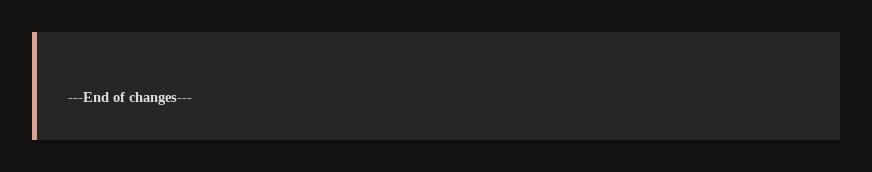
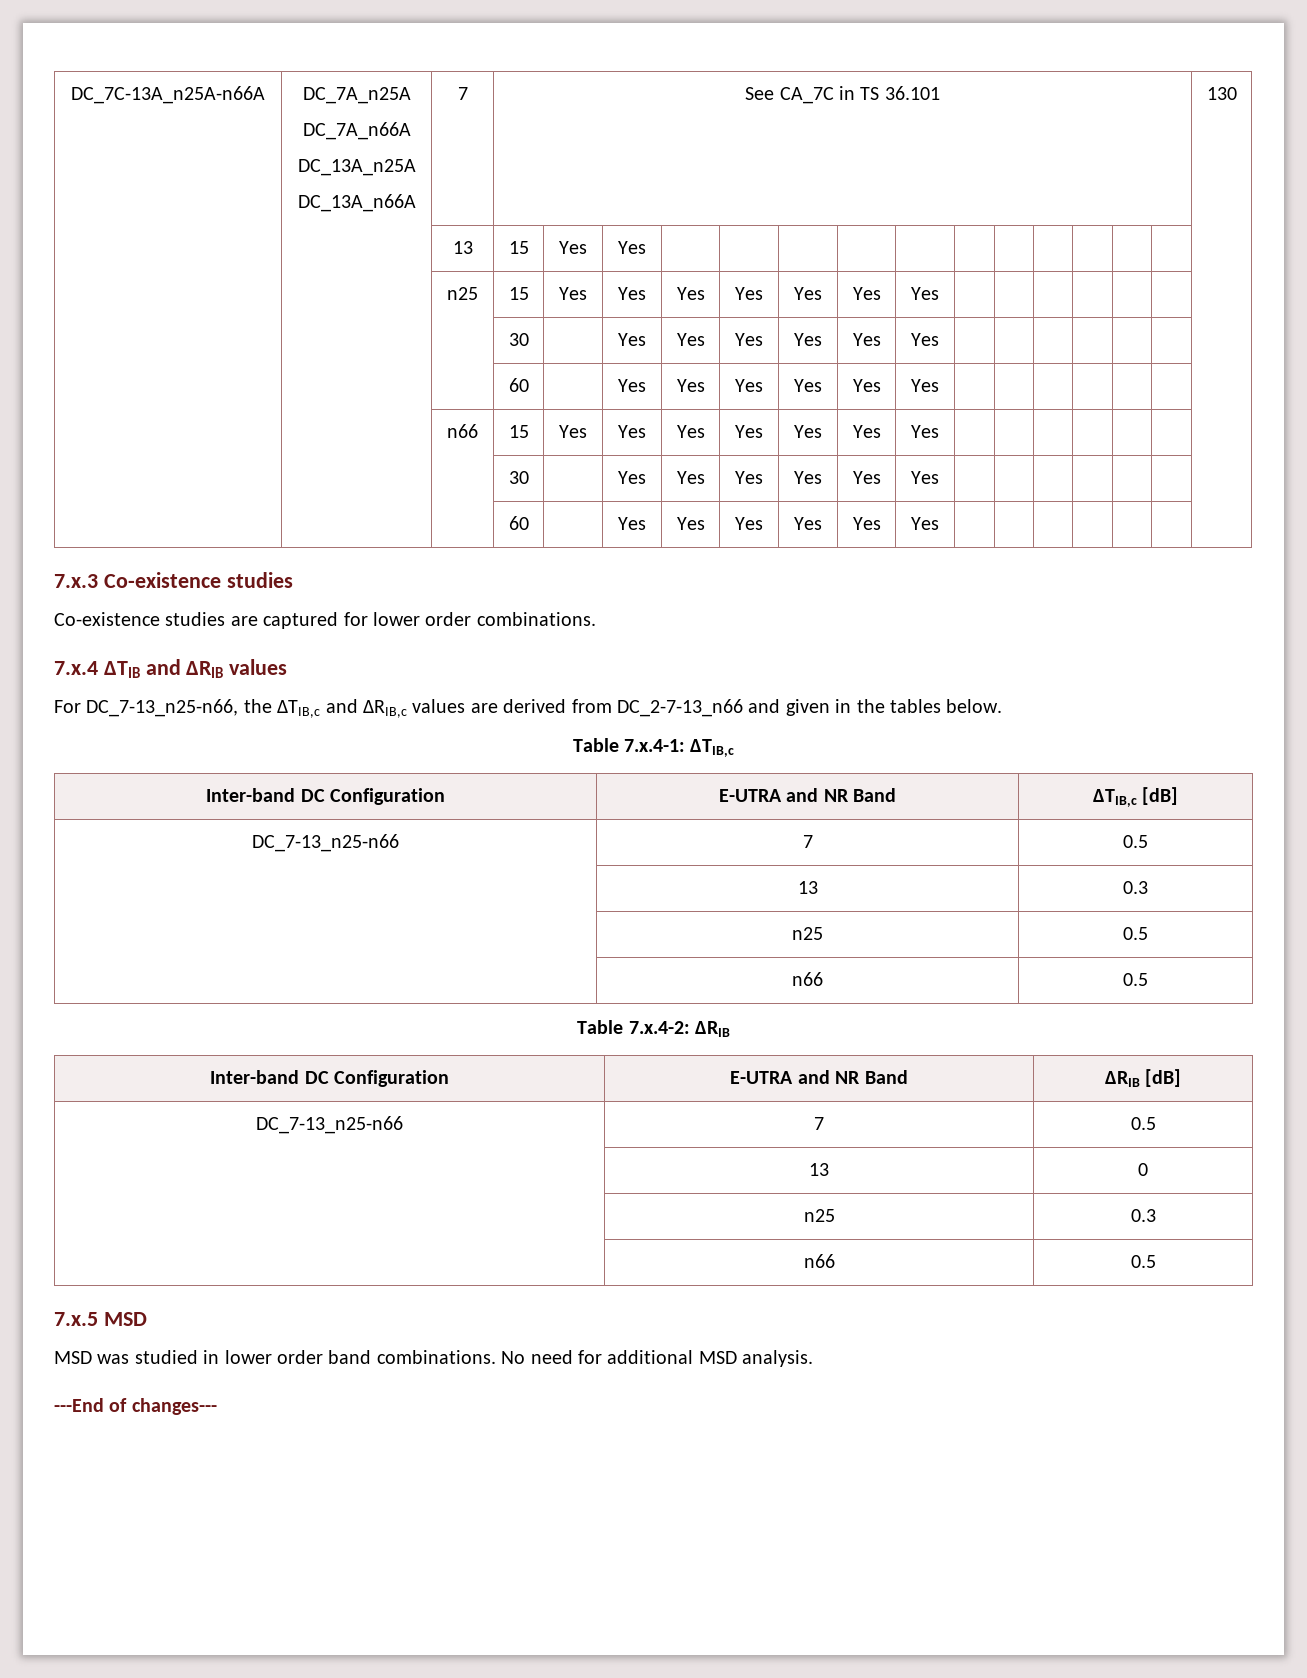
+ DC_7C-13A_n25A-n66A | DC_7A_n25A
+ DC_7A_n66A
+ DC_13A_n25A
+ DC_13A_n66A | 7 | See CA_7C in TS 36.101 | 130
+ | | 13 | 15 | Yes | Yes | | | | | | | | | | | |
+ | | n25 | 15 | Yes | Yes | Yes | Yes | Yes | Yes | Yes | | | | | | |
+ | | | 30 | | Yes | Yes | Yes | Yes | Yes | Yes | | | | | | |
+ | | | 60 | | Yes | Yes | Yes | Yes | Yes | Yes | | | | | | |
+ | | n66 | 15 | Yes | Yes | Yes | Yes | Yes | Yes | Yes | | | | | | |
+ | | | 30 | | Yes | Yes | Yes | Yes | Yes | Yes | | | | | | |
+ | | | 60 | | Yes | Yes | Yes | Yes | Yes | Yes | | | | | | |
+ 7.x.3 Co-existence studies
+ Co-existence studies are captured for lower order combinations.
+ 7.x.4 ∆TIB and ∆RIB values
+ For DC_7-13_n25-n66, the ΔTIB,c and ΔRIB,c values are derived from DC_2-7-13_n66 and given in the tables below.
+ Table 7.x.4-1: ΔTIB,c
+ Inter-band DC Configuration | E-UTRA and NR Band | ΔTIB,c [dB]
+ DC_7-13_n25-n66 | 7 | 0.5
+ | 13 | 0.3
+ | n25 | 0.5
+ | n66 | 0.5
+ Table 7.x.4-2: ΔRIB
+ Inter-band DC Configuration | E-UTRA and NR Band | ΔRIB [dB]
+ DC_7-13_n25-n66 | 7 | 0.5
+ | 13 | 0
+ | n25 | 0.3
+ | n66 | 0.5
+ 7.x.5 MSD
+ MSD was studied in lower order band combinations. No need for additional MSD analysis.

